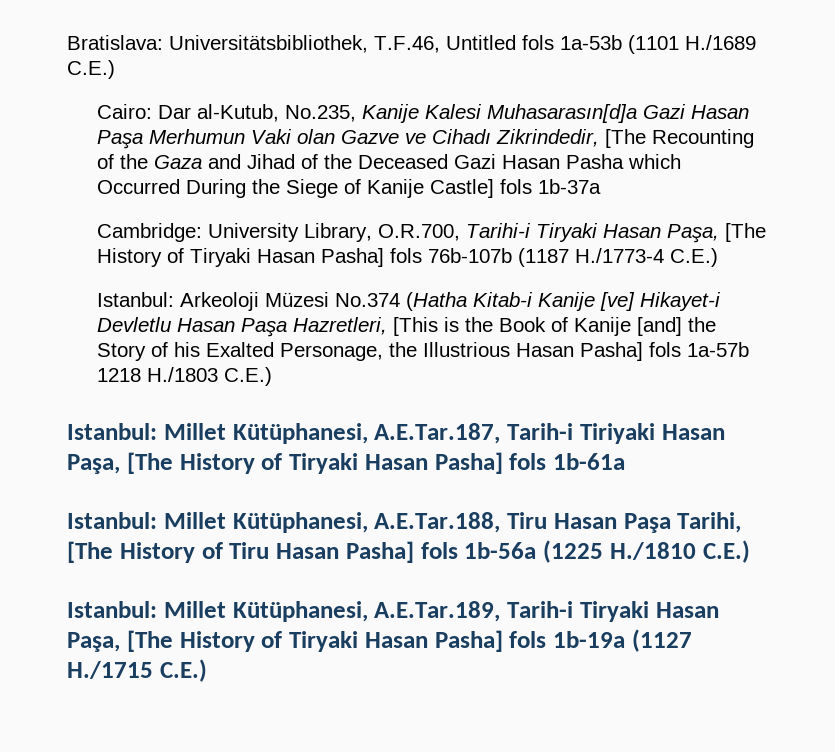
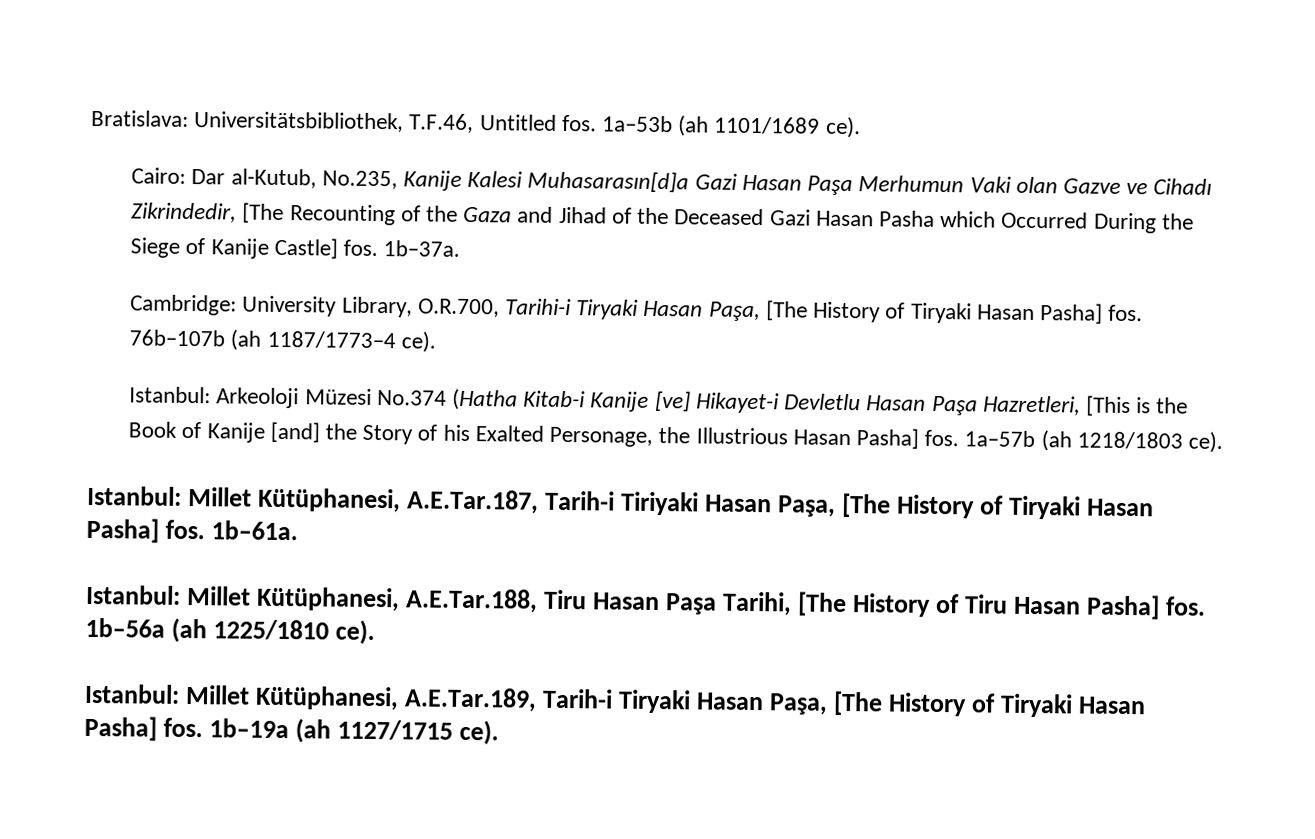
- Bratislava: Universitätsbibliothek, T.F.46, Untitled fols 1a-53b (1101 H./1689 C.E.)
+ Bratislava: Universitätsbibliothek, T.F.46, Untitled fos. 1a–53b (ah 1101/1689 ce).
- Cairo: Dar al-Kutub, No.235, Kanije Kalesi Muhasarasın[d]a Gazi Hasan Paşa Merhumun Vaki olan Gazve ve Cihadı Zikrindedir, [The Recounting of the Gaza and Jihad of the Deceased Gazi Hasan Pasha which Occurred During the Siege of Kanije Castle] fols 1b-37a
+ Cairo: Dar al-Kutub, No.235, Kanije Kalesi Muhasarasın[d]a Gazi Hasan Paşa Merhumun Vaki olan Gazve ve Cihadı Zikrindedir, [The Recounting of the Gaza and Jihad of the Deceased Gazi Hasan Pasha which Occurred During the Siege of Kanije Castle] fos. 1b–37a.
- Cambridge: University Library, O.R.700, Tarihi-i Tiryaki Hasan Paşa, [The History of Tiryaki Hasan Pasha] fols 76b-107b (1187 H./1773-4 C.E.)
+ Cambridge: University Library, O.R.700, Tarihi-i Tiryaki Hasan Paşa, [The History of Tiryaki Hasan Pasha] fos. 76b–107b (ah 1187/1773–4 ce).
- Istanbul: Arkeoloji Müzesi No.374 (Hatha Kitab-i Kanije [ve] Hikayet-i Devletlu Hasan Paşa Hazretleri, [This is the Book of Kanije [and] the Story of his Exalted Personage, the Illustrious Hasan Pasha] fols 1a-57b 1218 H./1803 C.E.)
+ Istanbul: Arkeoloji Müzesi No.374 (Hatha Kitab-i Kanije [ve] Hikayet-i Devletlu Hasan Paşa Hazretleri, [This is the Book of Kanije [and] the Story of his Exalted Personage, the Illustrious Hasan Pasha] fos. 1a–57b (ah 1218/1803 ce).
- Istanbul: Millet Kütüphanesi, A.E.Tar.187, Tarih-i Tiriyaki Hasan Paşa, [The History of Tiryaki Hasan Pasha] fols 1b-61a
+ Istanbul: Millet Kütüphanesi, A.E.Tar.187, Tarih-i Tiriyaki Hasan Paşa, [The History of Tiryaki Hasan Pasha] fos. 1b–61a.
- Istanbul: Millet Kütüphanesi, A.E.Tar.188, Tiru Hasan Paşa Tarihi, [The History of Tiru Hasan Pasha] fols 1b-56a (1225 H./1810 C.E.)
+ Istanbul: Millet Kütüphanesi, A.E.Tar.188, Tiru Hasan Paşa Tarihi, [The History of Tiru Hasan Pasha] fos. 1b–56a (ah 1225/1810 ce).
- Istanbul: Millet Kütüphanesi, A.E.Tar.189, Tarih-i Tiryaki Hasan Paşa, [The History of Tiryaki Hasan Pasha] fols 1b-19a (1127 H./1715 C.E.)
+ Istanbul: Millet Kütüphanesi, A.E.Tar.189, Tarih-i Tiryaki Hasan Paşa, [The History of Tiryaki Hasan Pasha] fos. 1b–19a (ah 1127/1715 ce).

